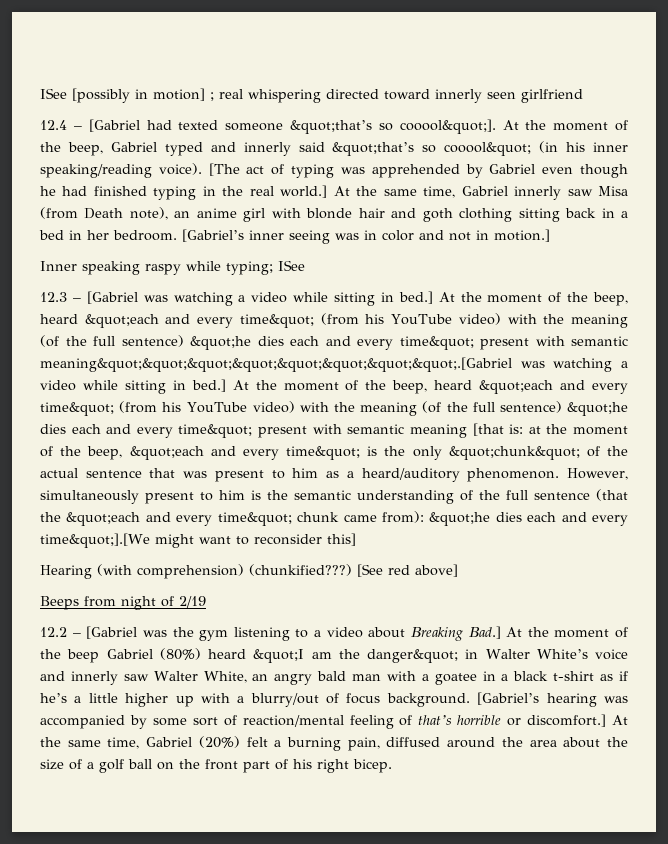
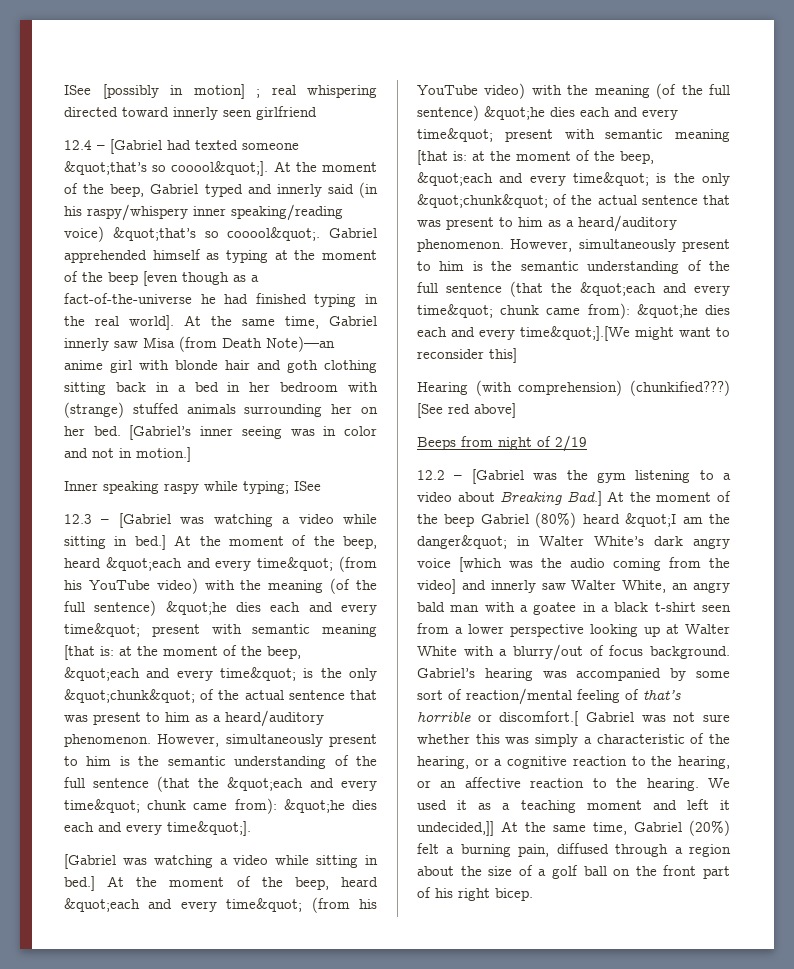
- At the moment of the beep, Gabriel typed and innerly said &quot;that’s so cooool&quot; (in his inner speaking/reading voice). [The act of typing was apprehended by Gabriel even though he had finished typing in the real world.]
+ At the moment of the beep, Gabriel typed and innerly said (in his raspy/whispery inner speaking/reading voice) &quot;that’s so cooool&quot;. Gabriel apprehended himself as typing at the moment of the beep [even though as a fact-of-the-universe he had finished typing in the real world].
- At the same time, Gabriel innerly saw Misa (from Death note), an anime girl with blonde hair and goth clothing sitting back in a bed in her bedroom.
+ At the same time, Gabriel innerly saw Misa (from Death Note)—an anime girl with blonde hair and goth clothing sitting back in a bed in her bedroom with (strange) stuffed animals surrounding her on her bed.
- At the moment of the beep, heard &quot;each and every time&quot; (from his YouTube video) with the meaning (of the full sentence) &quot;he dies each and every time&quot; present with semantic meaning&quot;&quot;&quot;&quot;&quot;&quot;&quot;&quot;.[Gabriel was watching a video while sitting in bed.]
+ At the moment of the beep, heard &quot;each and every time&quot; (from his YouTube video) with the meaning (of the full sentence) &quot;he dies each and every time&quot; present with semantic meaning [that is: at the moment of the beep, &quot;each and every time&quot; is the only &quot;chunk&quot; of the actual sentence that was present to him as a heard/auditory phenomenon. However, simultaneously present to him is the semantic understanding of the full sentence (that the &quot;each and every time&quot; chunk came from): &quot;he dies each and every time&quot;].
+ [Gabriel was watching a video while sitting in bed.]
- 12.2 – [Gabriel was the gym listening to a video about Breaking Bad.] At the moment of the beep Gabriel (80%) heard &quot;I am the danger&quot; in Walter White’s voice and innerly saw Walter White, an angry bald man with a goatee in a black t-shirt as if he’s a little higher up with a blurry/out of focus background.
+ 12.2 – [Gabriel was the gym listening to a video about Breaking Bad.] At the moment of the beep Gabriel (80%) heard &quot;I am the danger&quot; in Walter White’s dark angry voice [which was the audio coming from the video] and innerly saw Walter White, an angry bald man with a goatee in a black t-shirt seen from a lower perspective looking up at Walter White with a blurry/out of focus background.
- [Gabriel’s hearing was accompanied by some sort of reaction/mental feeling of that’s horrible or discomfort.] At the same time, Gabriel (20%) felt a burning pain, diffused around the area about the size of a golf ball on the front part of his right bicep.
+ Gabriel’s hearing was accompanied by some sort of reaction/mental feeling of that’s horrible or discomfort.[ Gabriel was not sure whether this was simply a characteristic of the hearing, or a cognitive reaction to the hearing, or an affective reaction to the hearing. We used it as a teaching moment and left it undecided,]] At the same time, Gabriel (20%) felt a burning pain, diffused through a region about the size of a golf ball on the front part of his right bicep.

